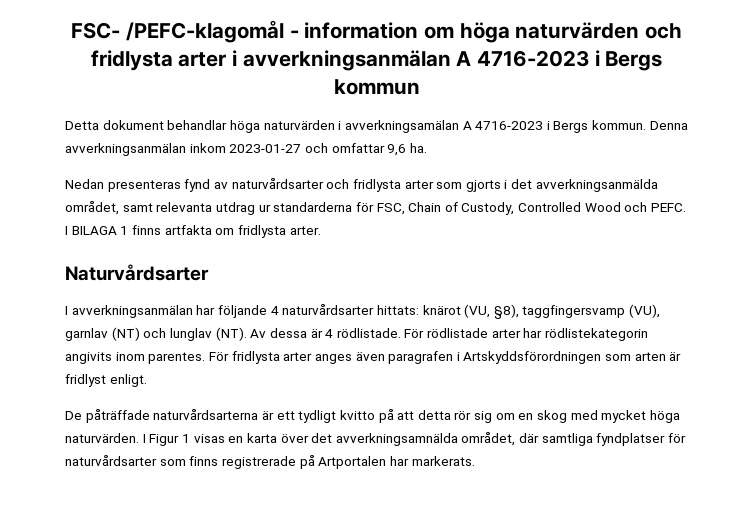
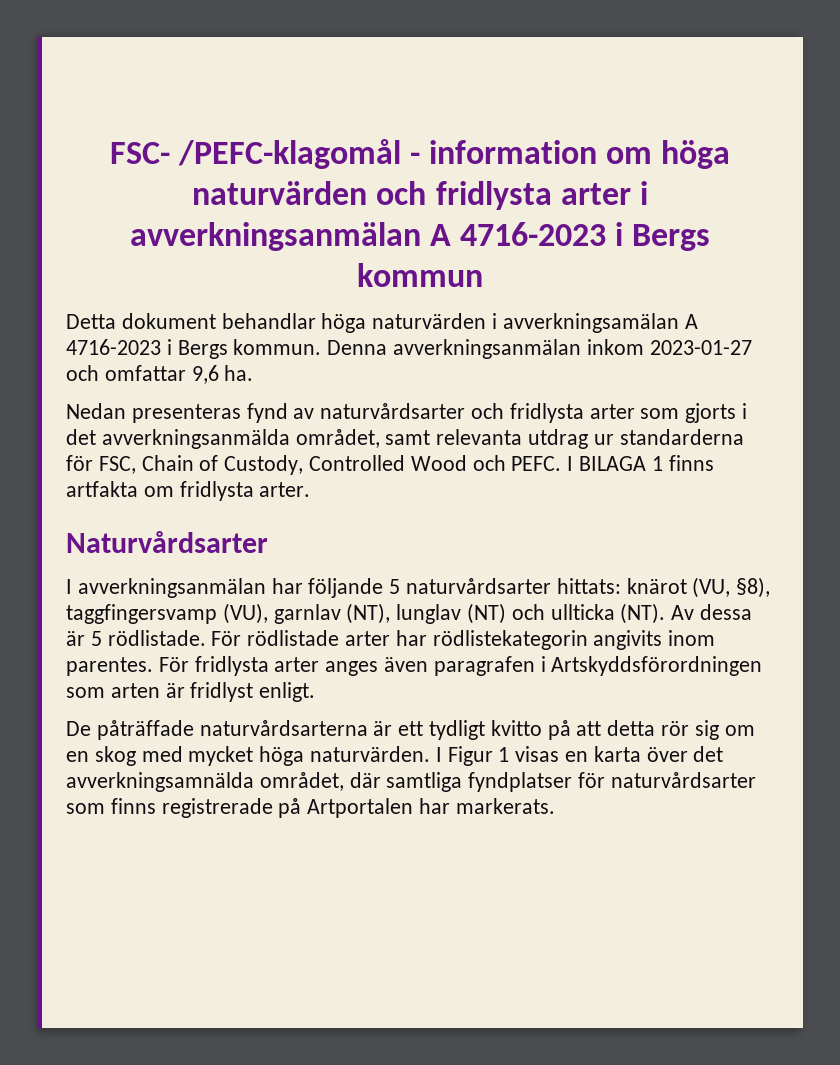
- I avverkningsanmälan har följande 4 naturvårdsarter hittats: knärot (VU, §8), taggfingersvamp (VU), garnlav (NT) och lunglav (NT). Av dessa är 4 rödlistade.
+ I avverkningsanmälan har följande 5 naturvårdsarter hittats: knärot (VU, §8), taggfingersvamp (VU), garnlav (NT), lunglav (NT) och ullticka (NT). Av dessa är 5 rödlistade.

